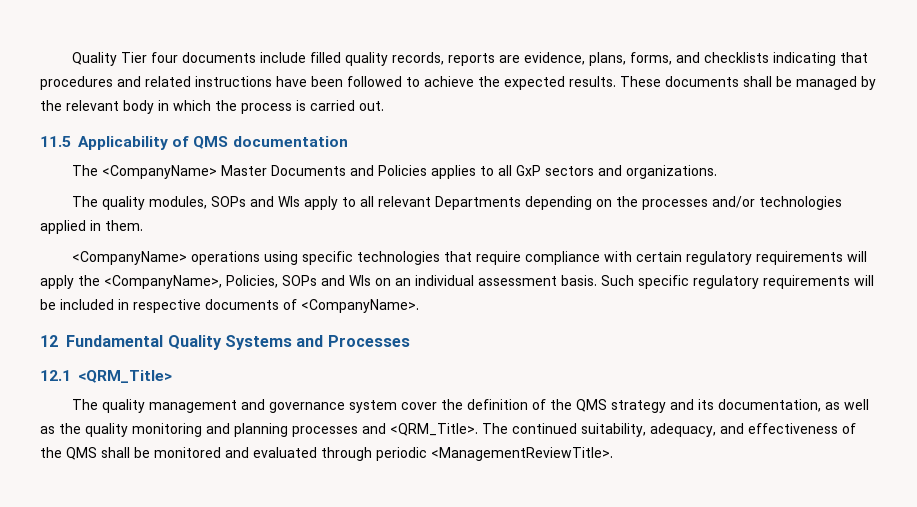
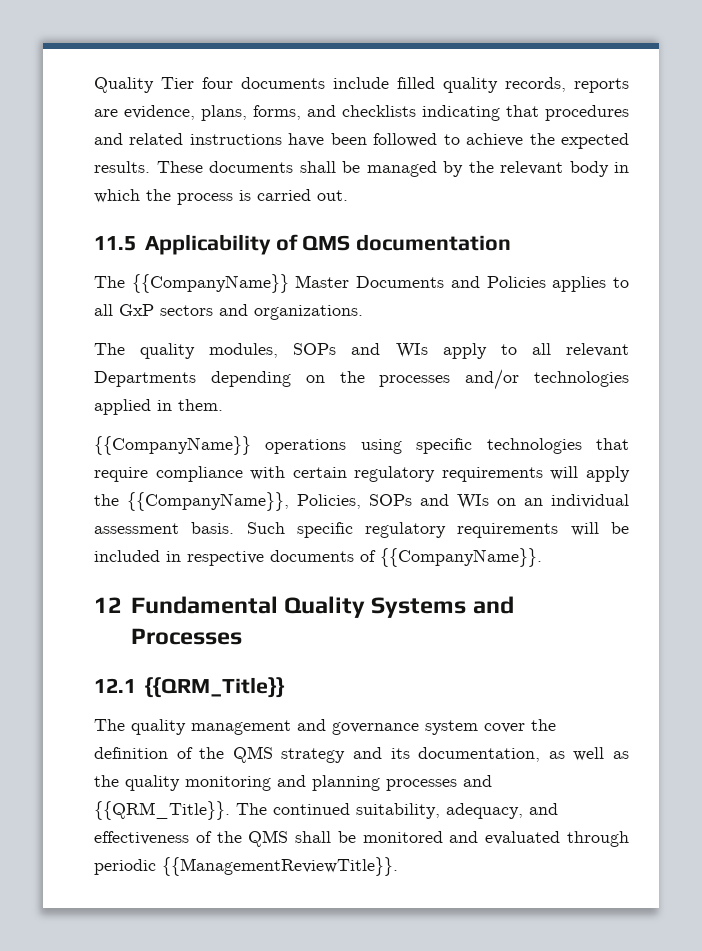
- The <CompanyName> Master Documents and Policies applies to all GxP sectors and organizations.
+ The {{CompanyName}} Master Documents and Policies applies to all GxP sectors and organizations.
- <CompanyName> operations using specific technologies that require compliance with certain regulatory requirements will apply the <CompanyName>, Policies, SOPs and WIs on an individual assessment basis.
+ {{CompanyName}} operations using specific technologies that require compliance with certain regulatory requirements will apply the {{CompanyName}}, Policies, SOPs and WIs on an individual assessment basis.
- Such specific regulatory requirements will be included in respective documents of <CompanyName>.
+ Such specific regulatory requirements will be included in respective documents of {{CompanyName}}.
- 12.1 <QRM_Title>
+ 12.1 {{QRM_Title}}
- The quality management and governance system cover the definition of the QMS strategy and its documentation, as well as the quality monitoring and planning processes and <QRM_Title>.
+ The quality management and governance system cover the definition of the QMS strategy and its documentation, as well as the quality monitoring and planning processes and {{QRM_Title}}.
- The continued suitability, adequacy, and effectiveness of the QMS shall be monitored and evaluated through periodic <ManagementReviewTitle>.
+ The continued suitability, adequacy, and effectiveness of the QMS shall be monitored and evaluated through periodic {{ManagementReviewTitle}}.

